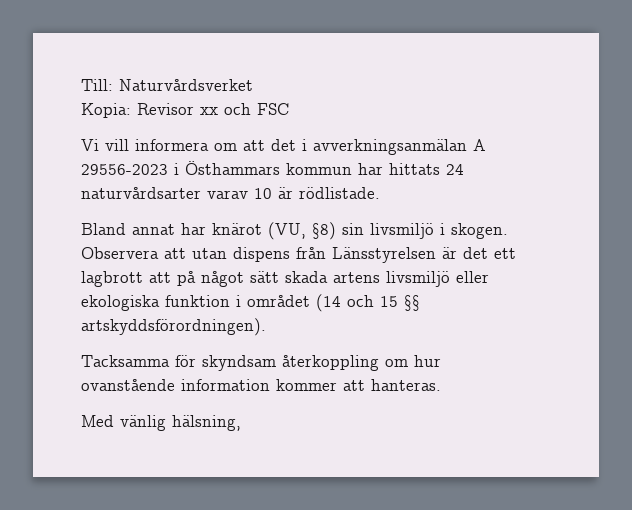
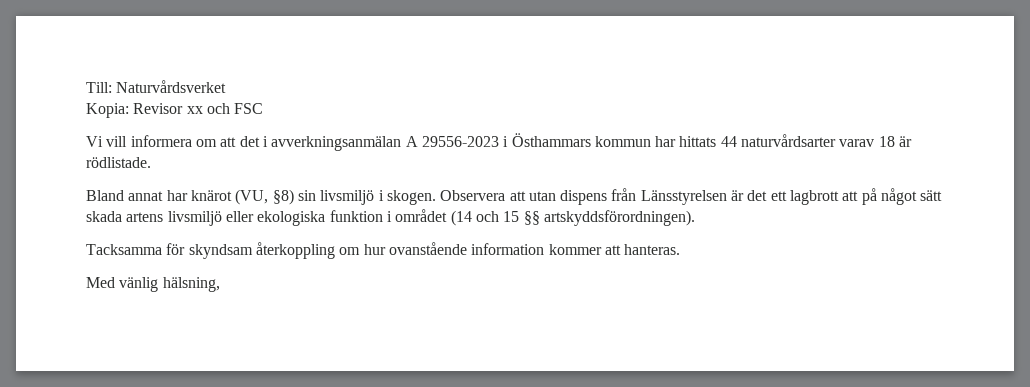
- Vi vill informera om att det i avverkningsanmälan A 29556-2023 i Östhammars kommun har hittats 24 naturvårdsarter varav 10 är rödlistade.
+ Vi vill informera om att det i avverkningsanmälan A 29556-2023 i Östhammars kommun har hittats 44 naturvårdsarter varav 18 är rödlistade.

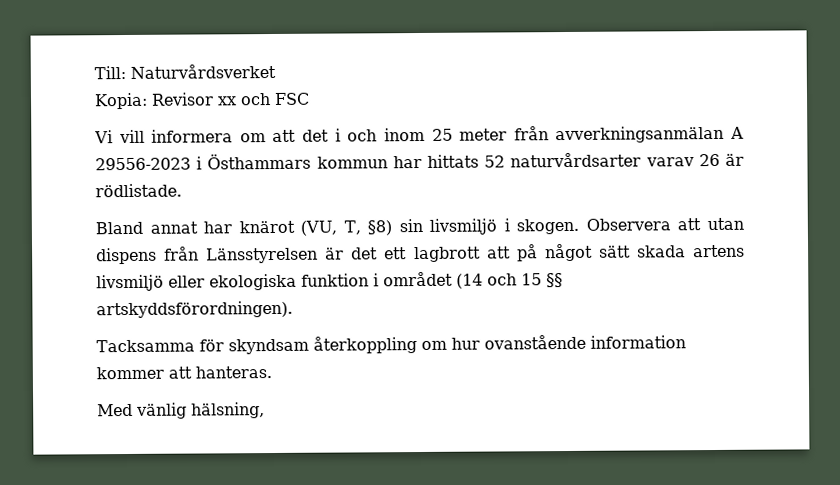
- Vi vill informera om att det i avverkningsanmälan A 29556-2023 i Östhammars kommun har hittats 44 naturvårdsarter varav 18 är rödlistade.
+ Vi vill informera om att det i och inom 25 meter från avverkningsanmälan A 29556-2023 i Östhammars kommun har hittats 52 naturvårdsarter varav 26 är rödlistade.
- Bland annat har knärot (VU, §8) sin livsmiljö i skogen.
+ Bland annat har knärot (VU, T, §8) sin livsmiljö i skogen.

